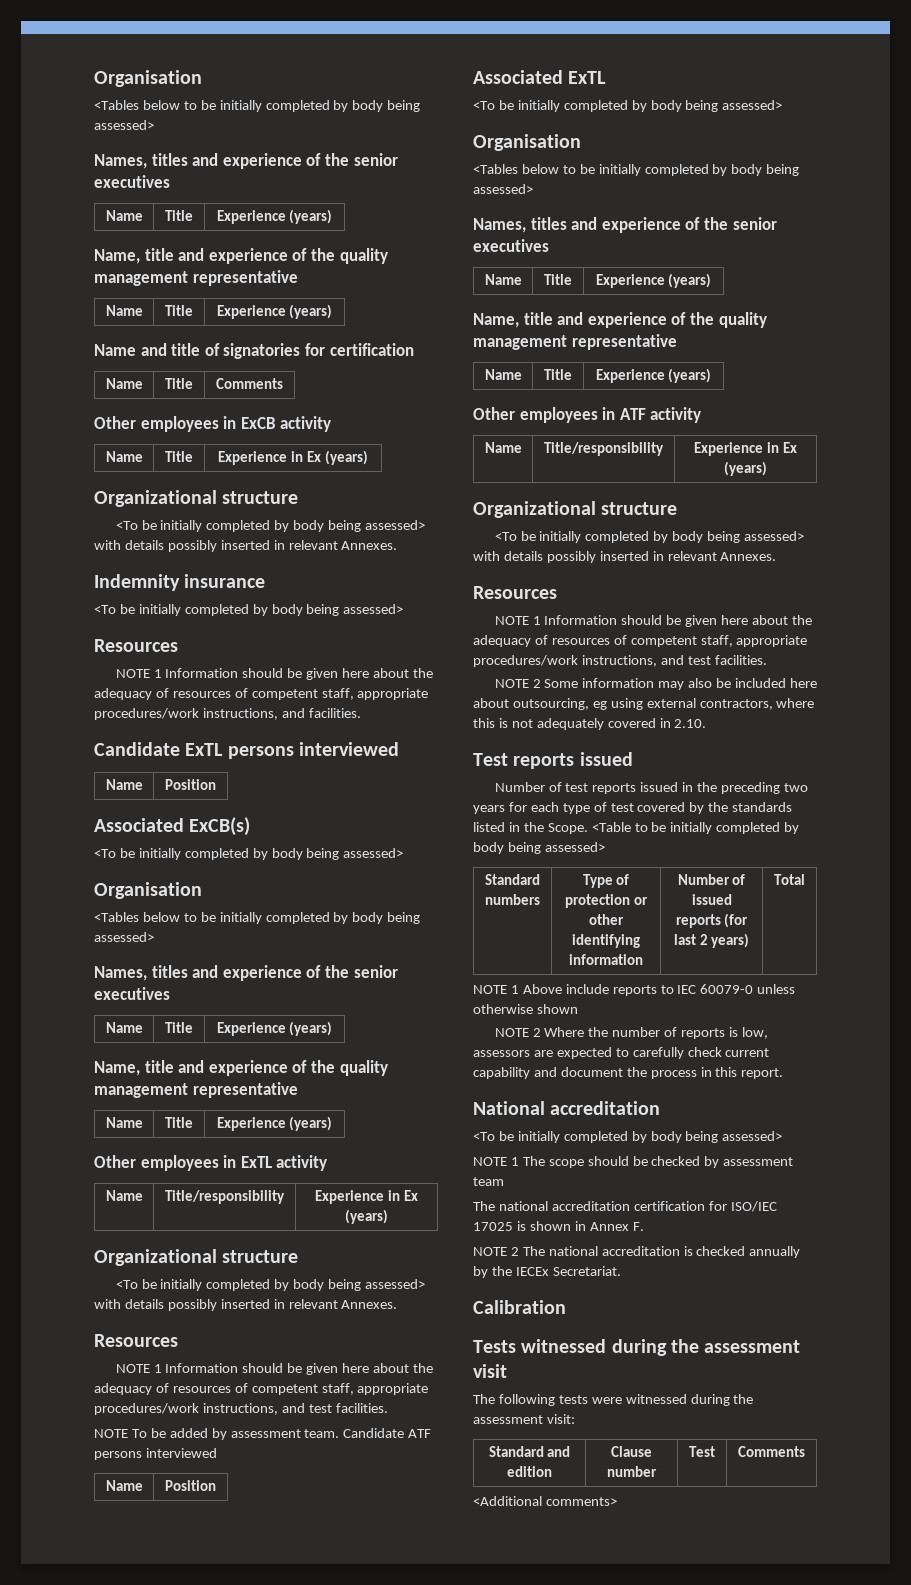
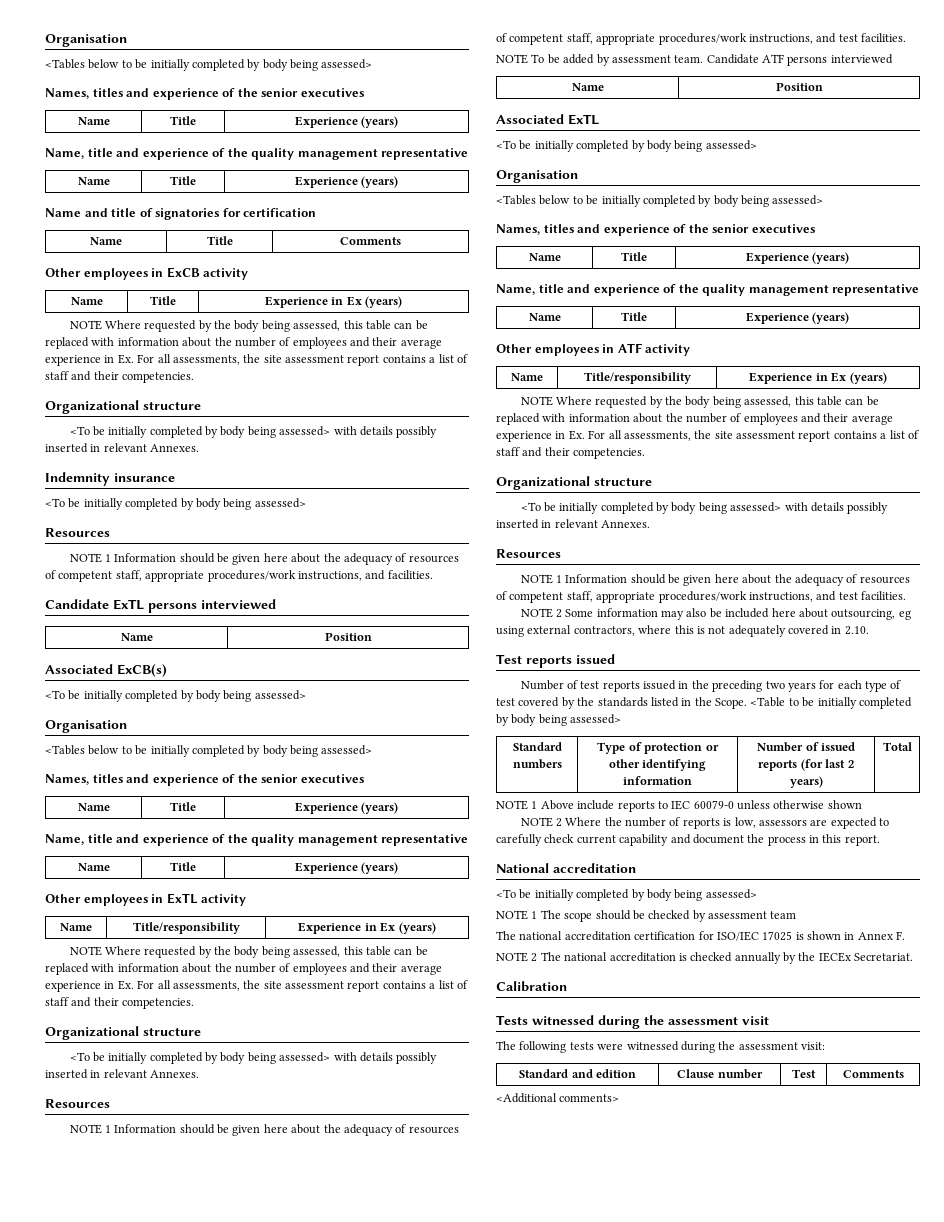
  Name | Title | Experience in Ex (years)
+ NOTE Where requested by the body being assessed, this table can be replaced with information about the number of employees and their average experience in Ex. For all assessments, the site assessment report contains a list of staff and their competencies.
  Other employees in ExTL activity
  Name | Title/responsibility | Experience in Ex (years)
+ NOTE Where requested by the body being assessed, this table can be replaced with information about the number of employees and their average experience in Ex. For all assessments, the site assessment report contains a list of staff and their competencies.
  Other employees in ATF activity
  Name | Title/responsibility | Experience in Ex (years)
+ NOTE Where requested by the body being assessed, this table can be replaced with information about the number of employees and their average experience in Ex. For all assessments, the site assessment report contains a list of staff and their competencies.

